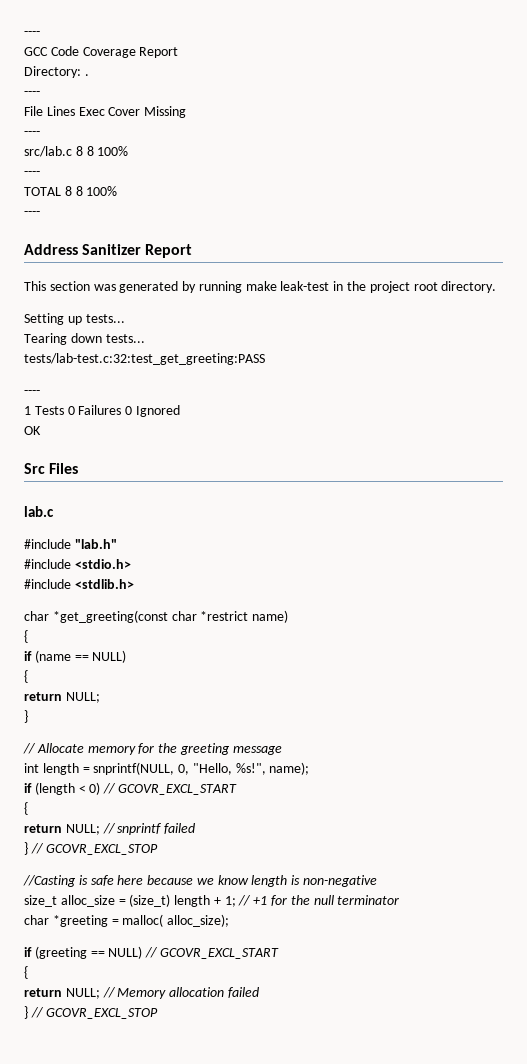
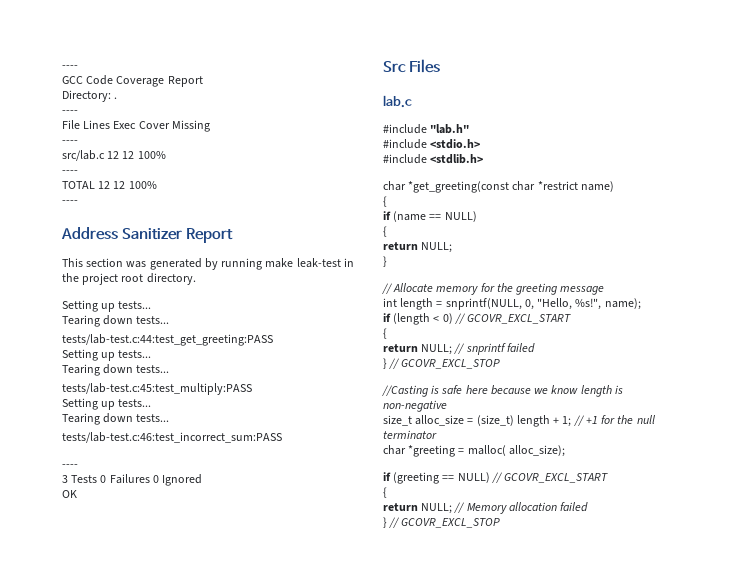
- src/lab.c 8 8 100%
+ src/lab.c 12 12 100%
- TOTAL 8 8 100%
+ TOTAL 12 12 100%
- tests/lab-test.c:32:test_get_greeting:PASS
+ tests/lab-test.c:44:test_get_greeting:PASS
+ Setting up tests...
+ Tearing down tests...
+ tests/lab-test.c:45:test_multiply:PASS
+ Setting up tests...
+ Tearing down tests...
+ tests/lab-test.c:46:test_incorrect_sum:PASS
  ----
- 1 Tests 0 Failures 0 Ignored
+ 3 Tests 0 Failures 0 Ignored

